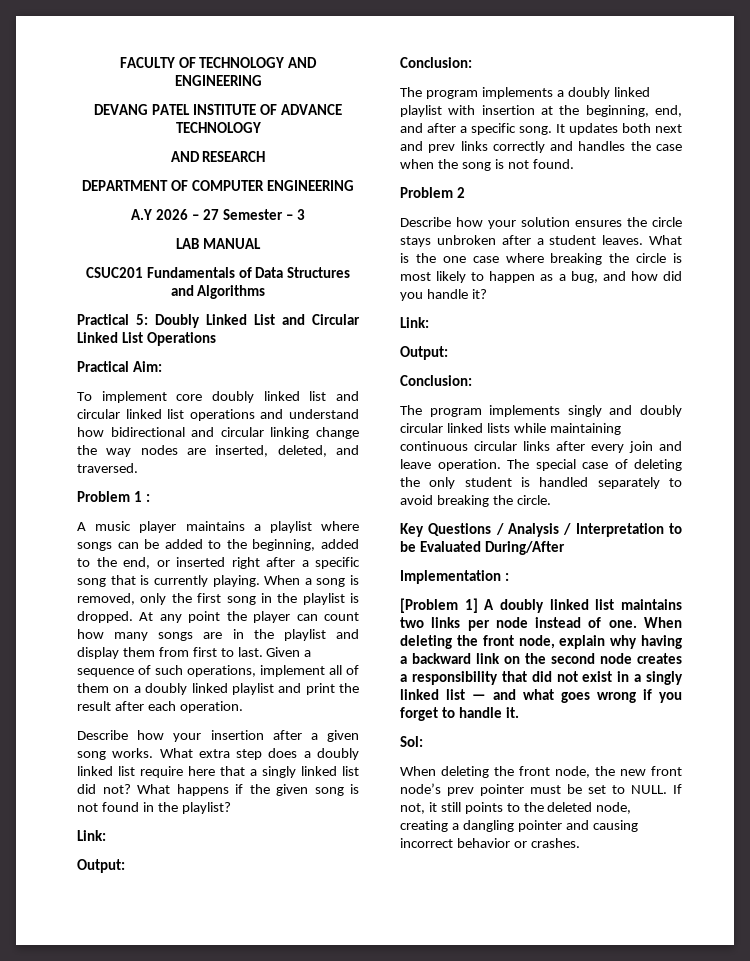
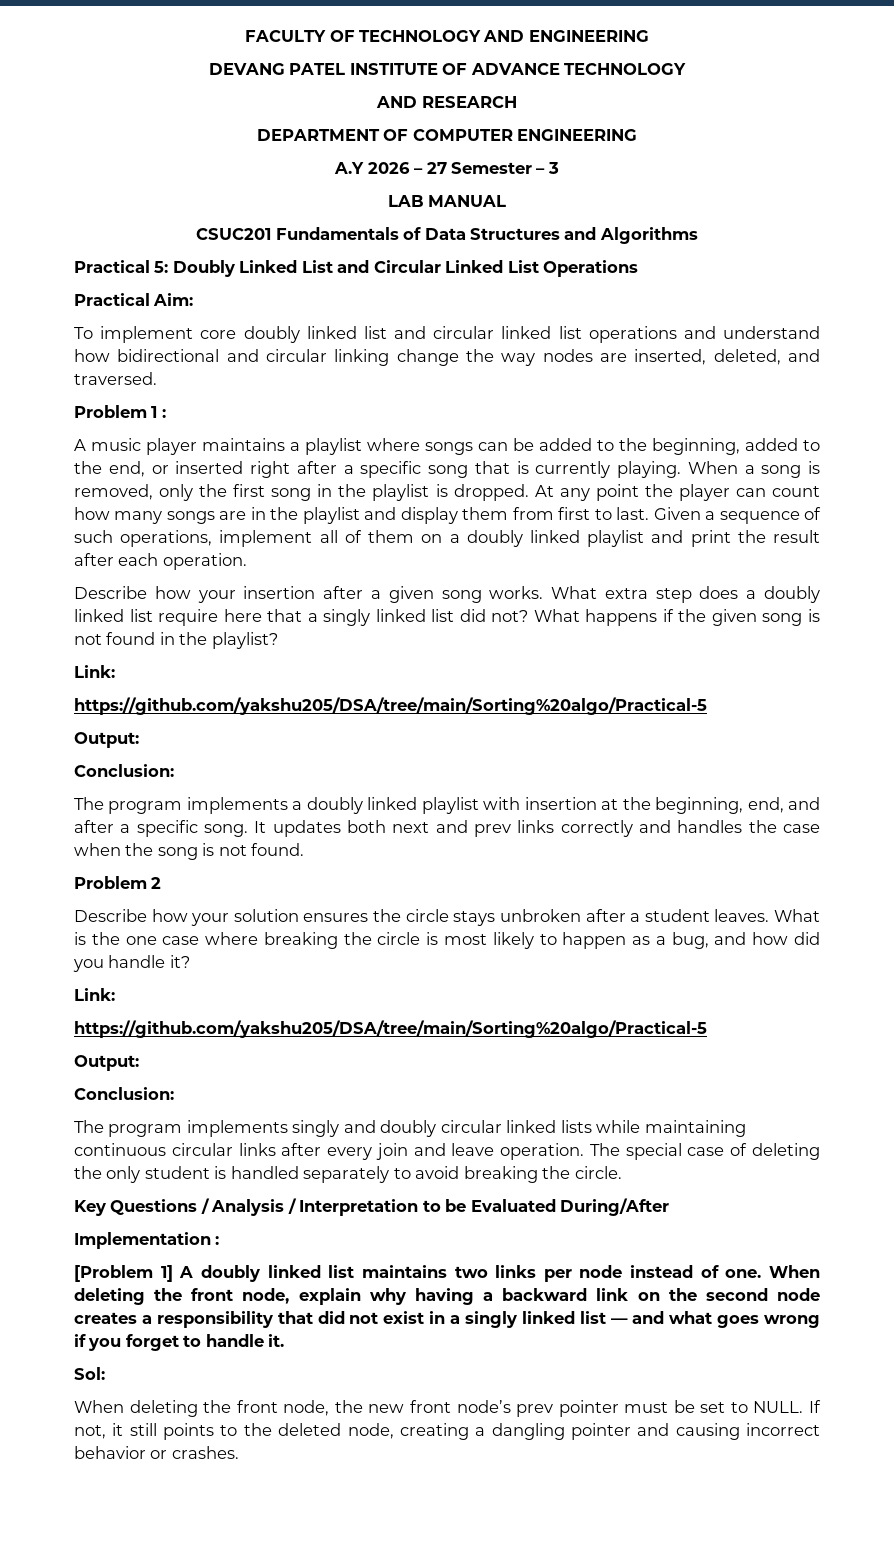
  What happens if the given song is not found in the playlist?
  Link:
+ https://github.com/yakshu205/DSA/tree/main/Sorting%20algo/Practical-5
  What is the one case where breaking the circle is most likely to happen as a bug, and how did you handle it?
  Link:
+ https://github.com/yakshu205/DSA/tree/main/Sorting%20algo/Practical-5

